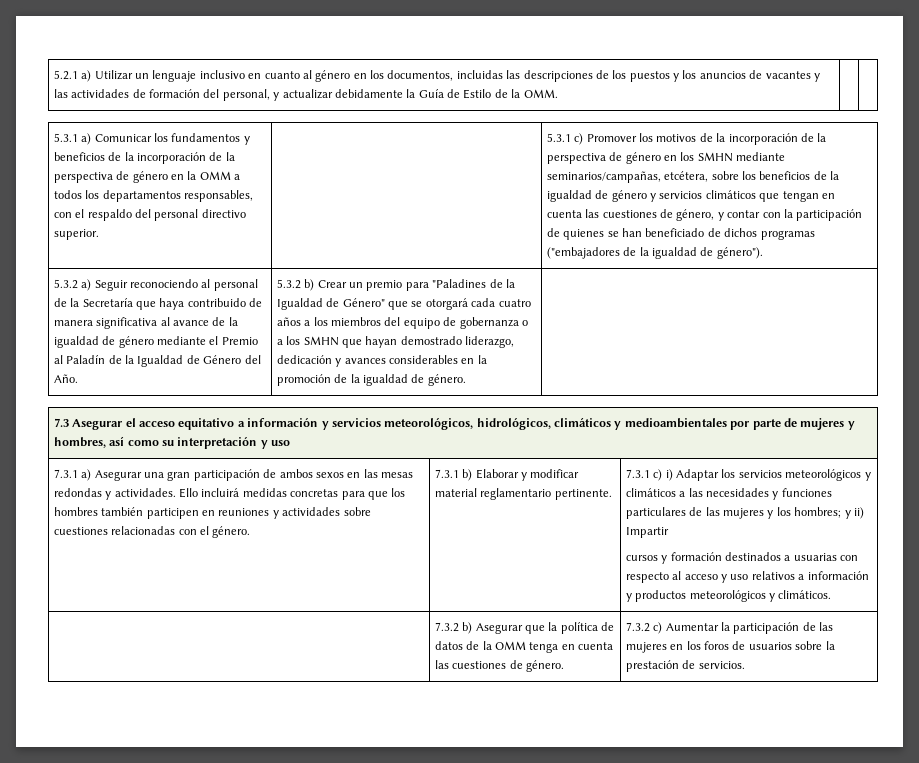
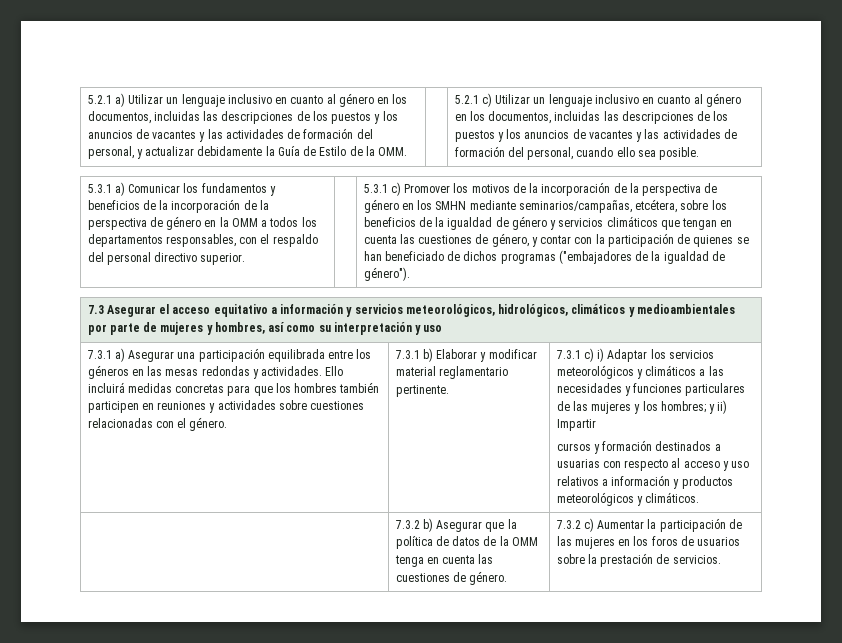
+ 5.2.1 c) Utilizar un lenguaje inclusivo en cuanto al género en los documentos, incluidas las descripciones de los puestos y los anuncios de vacantes y las actividades de formación del personal, cuando ello sea posible.
- 5.3.2 a) Seguir reconociendo al personal de la Secretaría que haya contribuido de manera significativa al avance de la igualdad de género mediante el Premio al Paladín de la Igualdad de Género del Año. | 5.3.2 b) Crear un premio para "Paladines de la Igualdad de Género" que se otorgará cada cuatro años a los miembros del equipo de gobernanza o a los SMHN que hayan demostrado liderazgo, dedicación y avances considerables en la promoción de la igualdad de género.
- 7.3.1 a) Asegurar una gran participación de ambos sexos en las mesas redondas y actividades.
+ 7.3.1 a) Asegurar una participación equilibrada entre los géneros en las mesas redondas y actividades.

